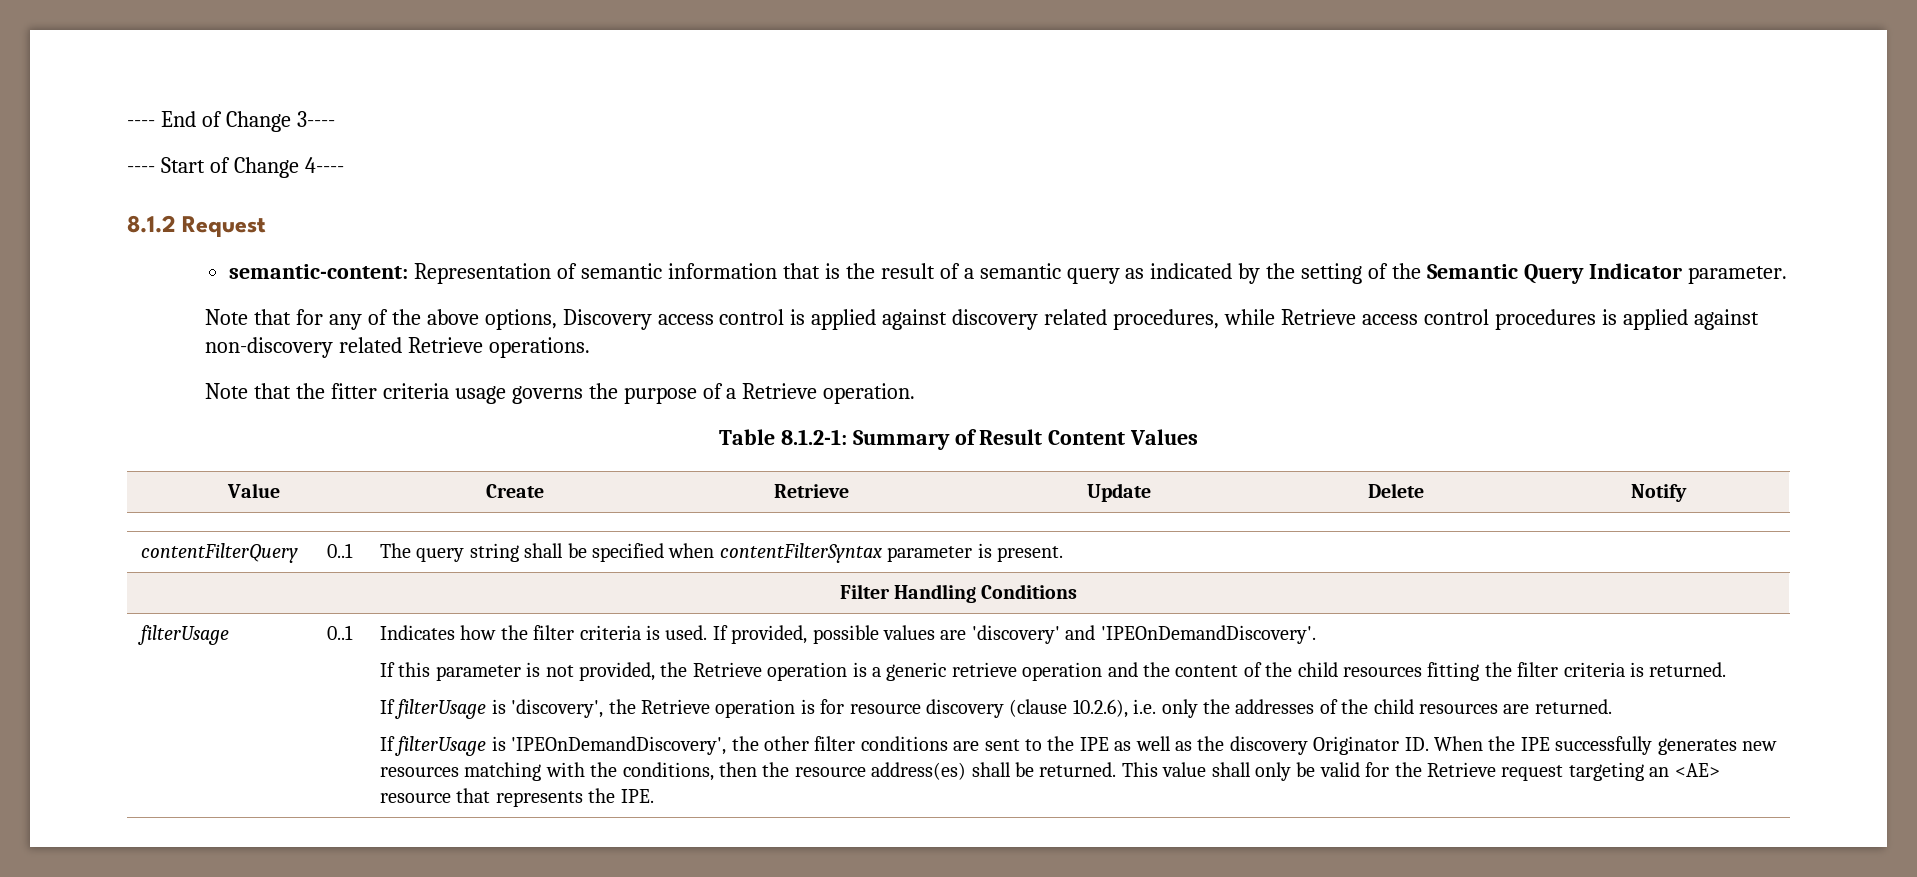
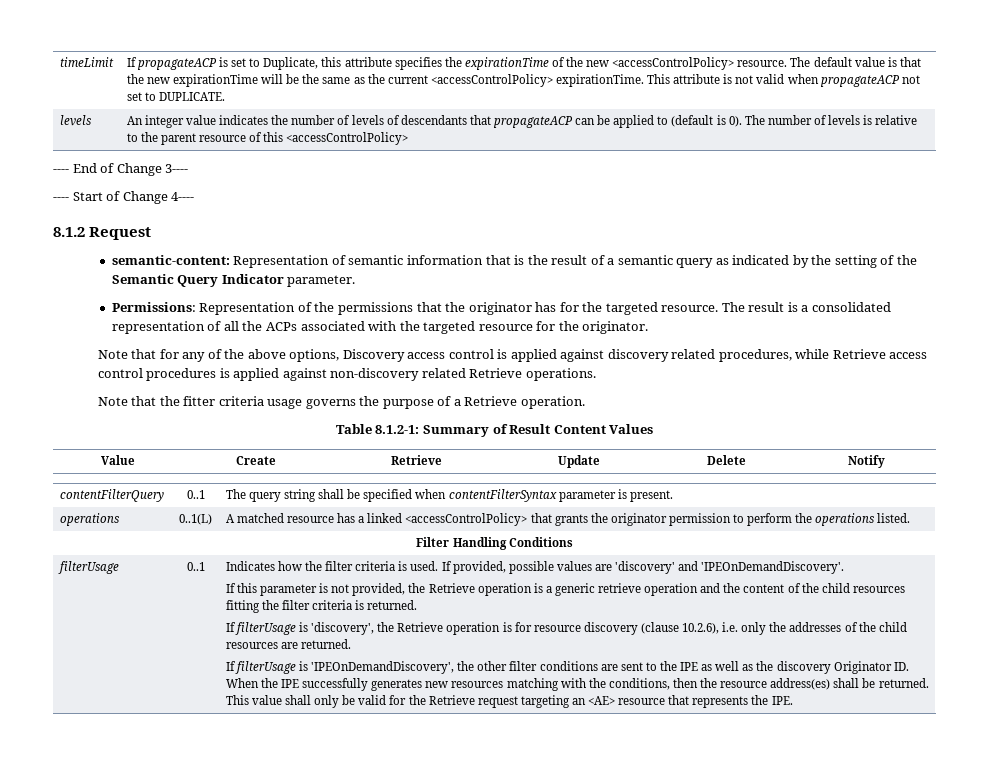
+ timeLimit | If propagateACP is set to Duplicate, this attribute specifies the expirationTime of the new <accessControlPolicy> resource. The default value is that the new expirationTime will be the same as the current <accessControlPolicy> expirationTime. This attribute is not valid when propagateACP not set to DUPLICATE.
+ levels | An integer value indicates the number of levels of descendants that propagateACP can be applied to (default is 0). The number of levels is relative to the parent resource of this <accessControlPolicy>
+ Permissions: Representation of the permissions that the originator has for the targeted resource. The result is a consolidated representation of all the ACPs associated with the targeted resource for the originator.
+ operations | 0..1(L) | A matched resource has a linked <accessControlPolicy> that grants the originator permission to perform the operations listed.

